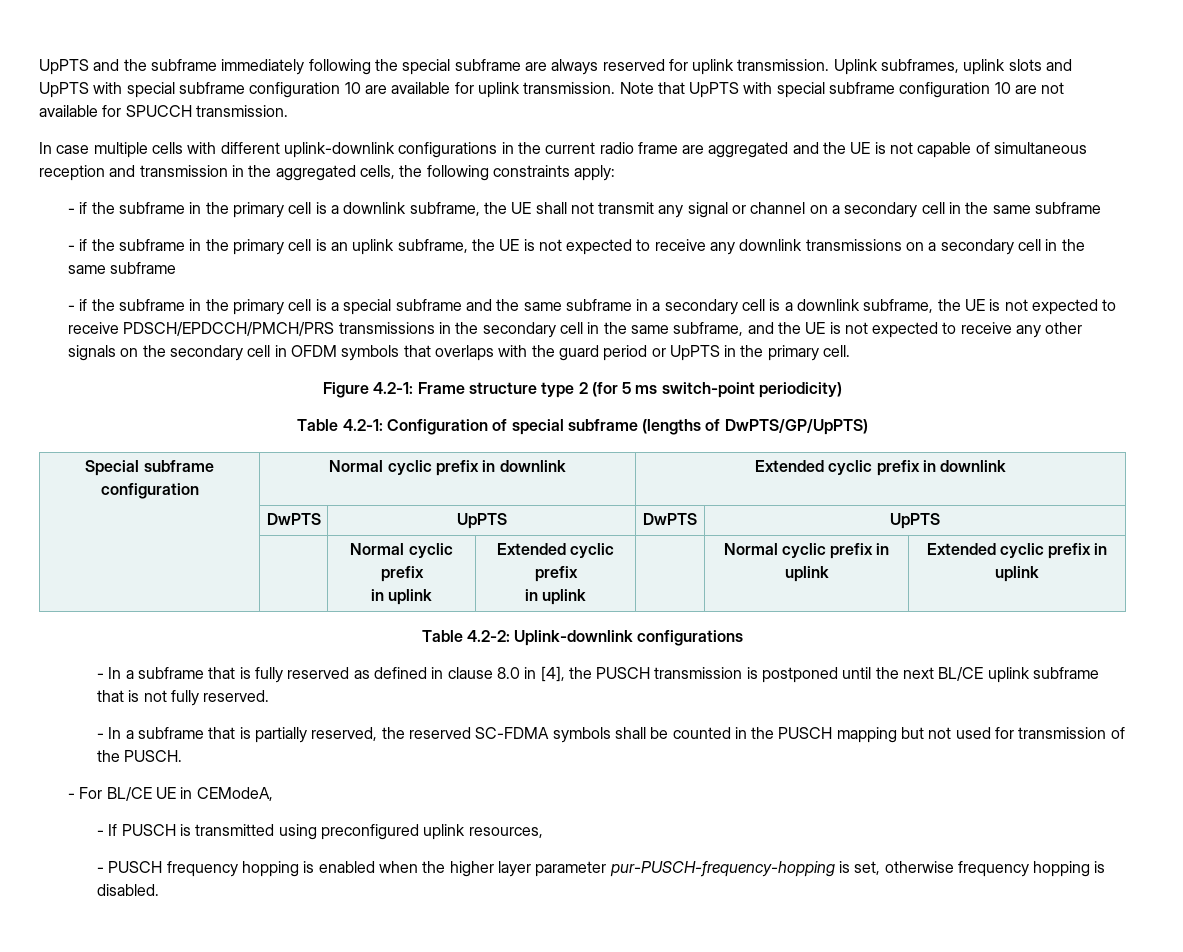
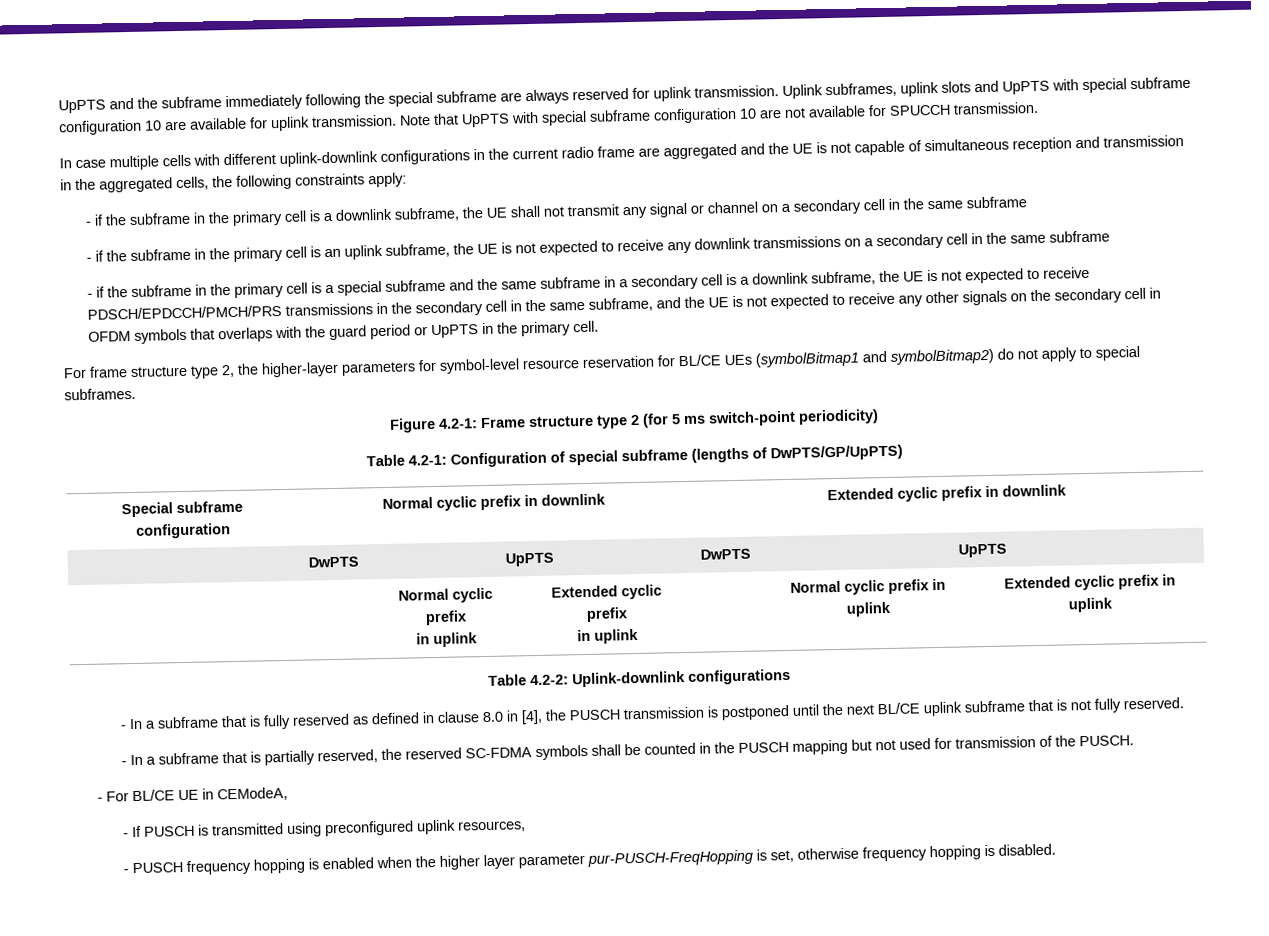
+ For frame structure type 2, the higher-layer parameters for symbol-level resource reservation for BL/CE UEs (symbolBitmap1 and symbolBitmap2) do not apply to special subframes.
- - PUSCH frequency hopping is enabled when the higher layer parameter pur-PUSCH-frequency-hopping is set, otherwise frequency hopping is disabled.
+ - PUSCH frequency hopping is enabled when the higher layer parameter pur-PUSCH-FreqHopping is set, otherwise frequency hopping is disabled.

